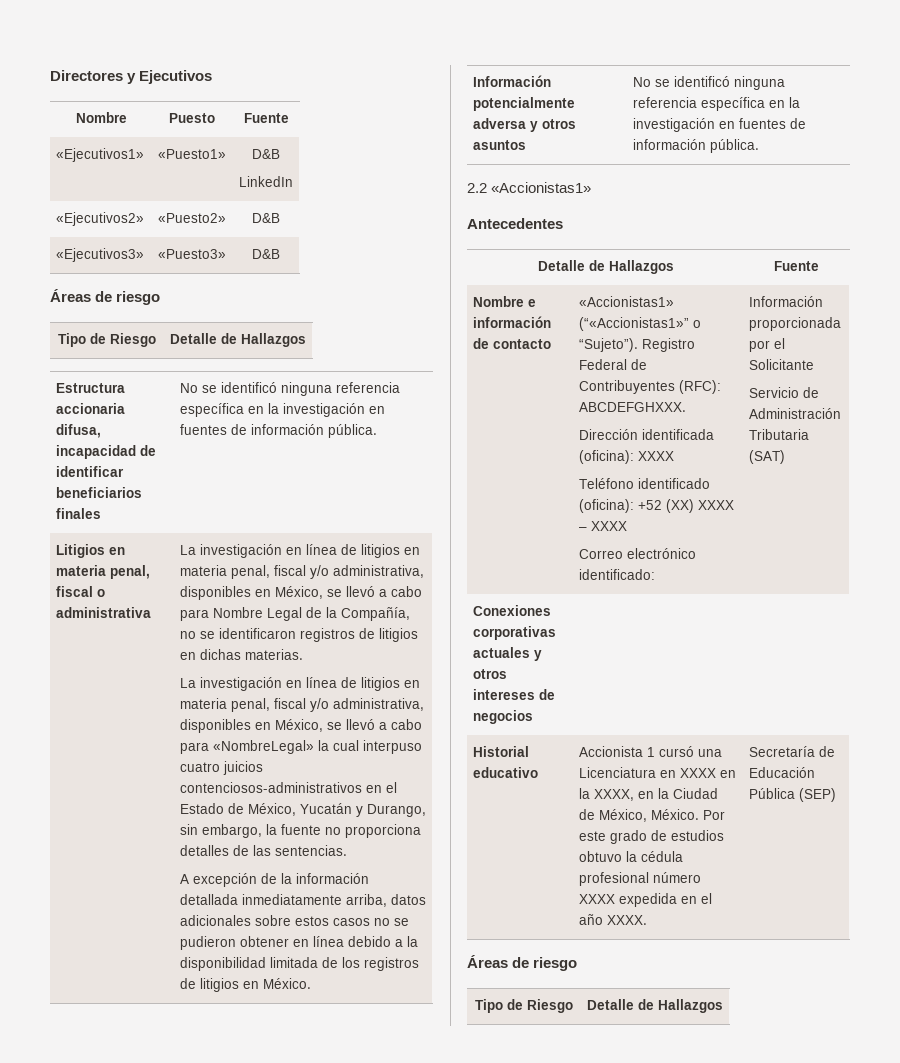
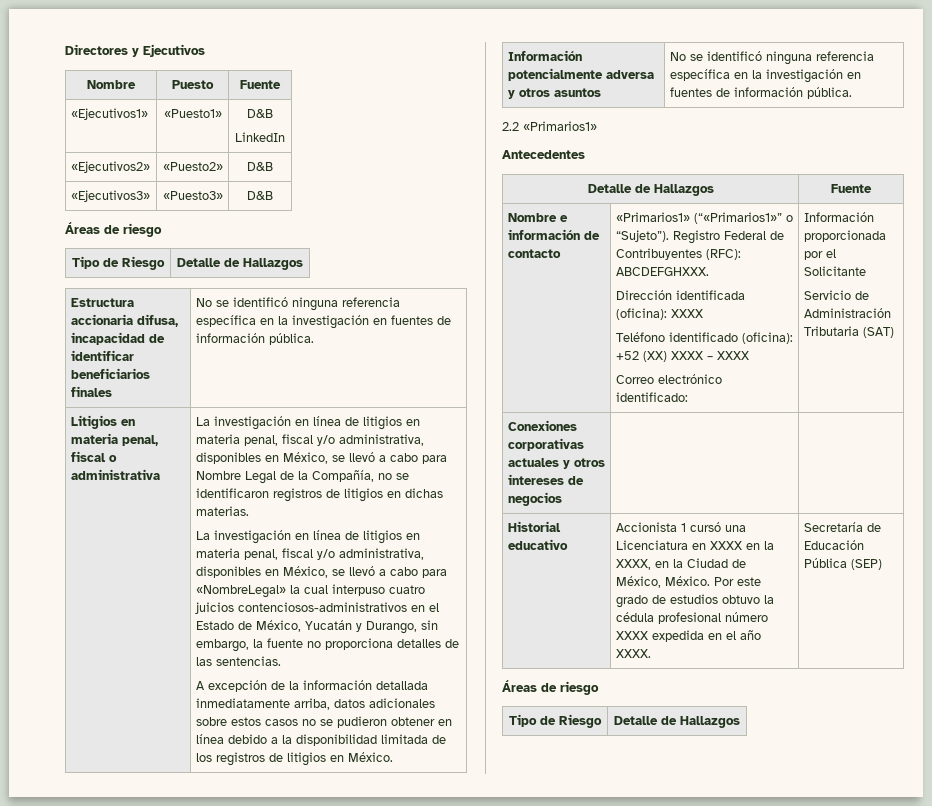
- 2.2 «Accionistas1»
+ 2.2 «Primarios1»
- Nombre e información de contacto | «Accionistas1» (“«Accionistas1»” o “Sujeto”). Registro Federal de Contribuyentes (RFC): ABCDEFGHXXX.
+ Nombre e información de contacto | «Primarios1» (“«Primarios1»” o “Sujeto”). Registro Federal de Contribuyentes (RFC): ABCDEFGHXXX.

